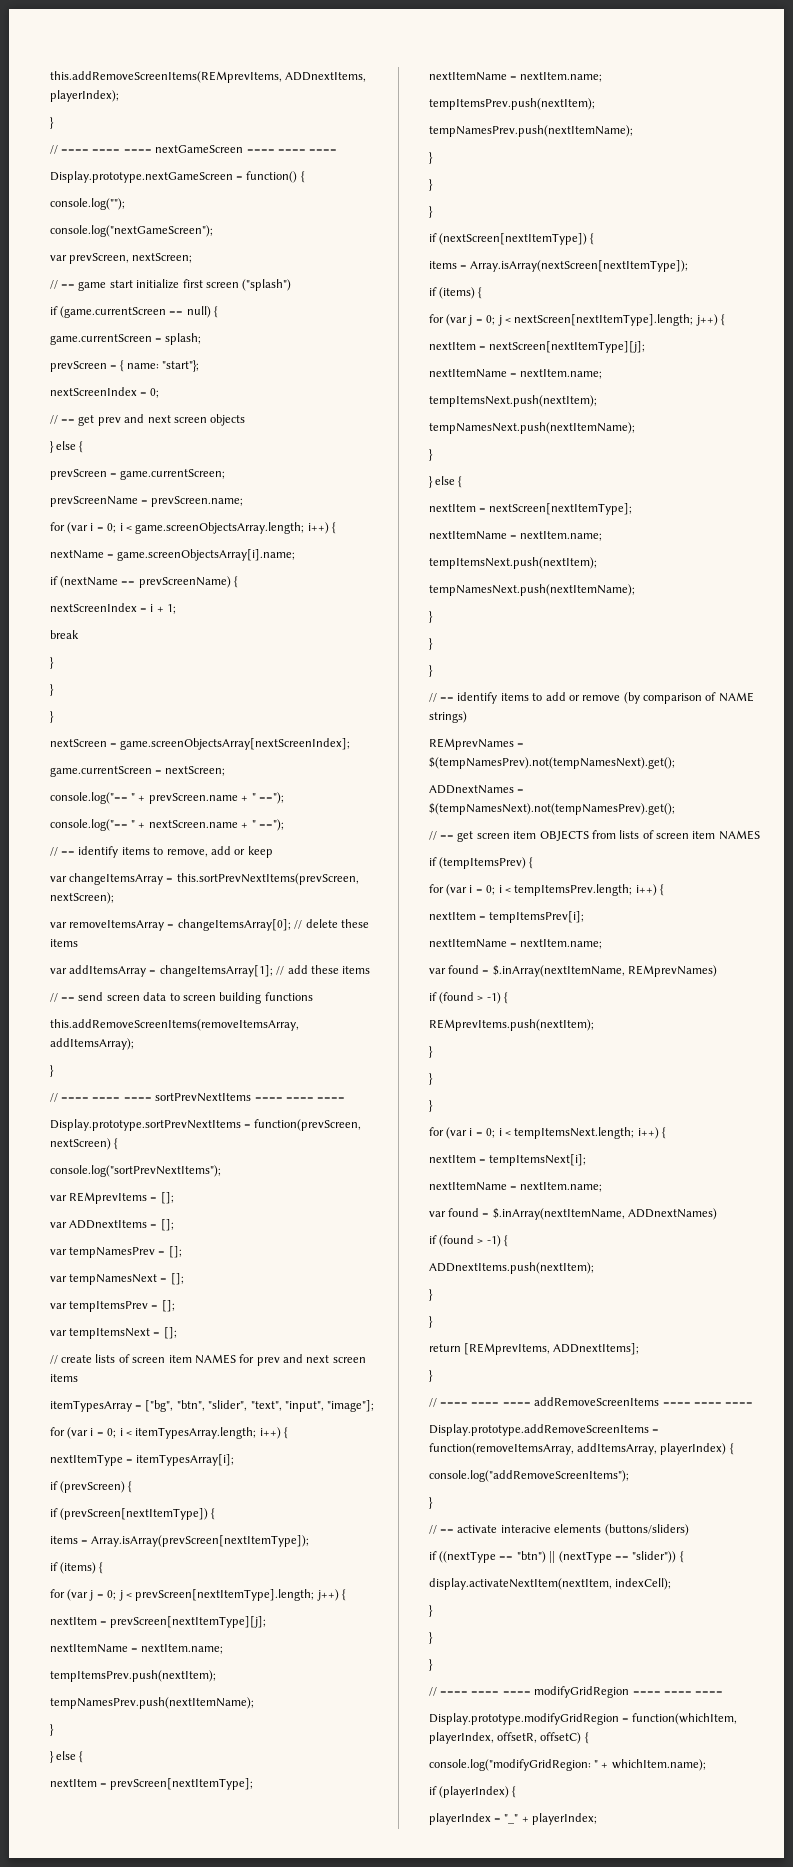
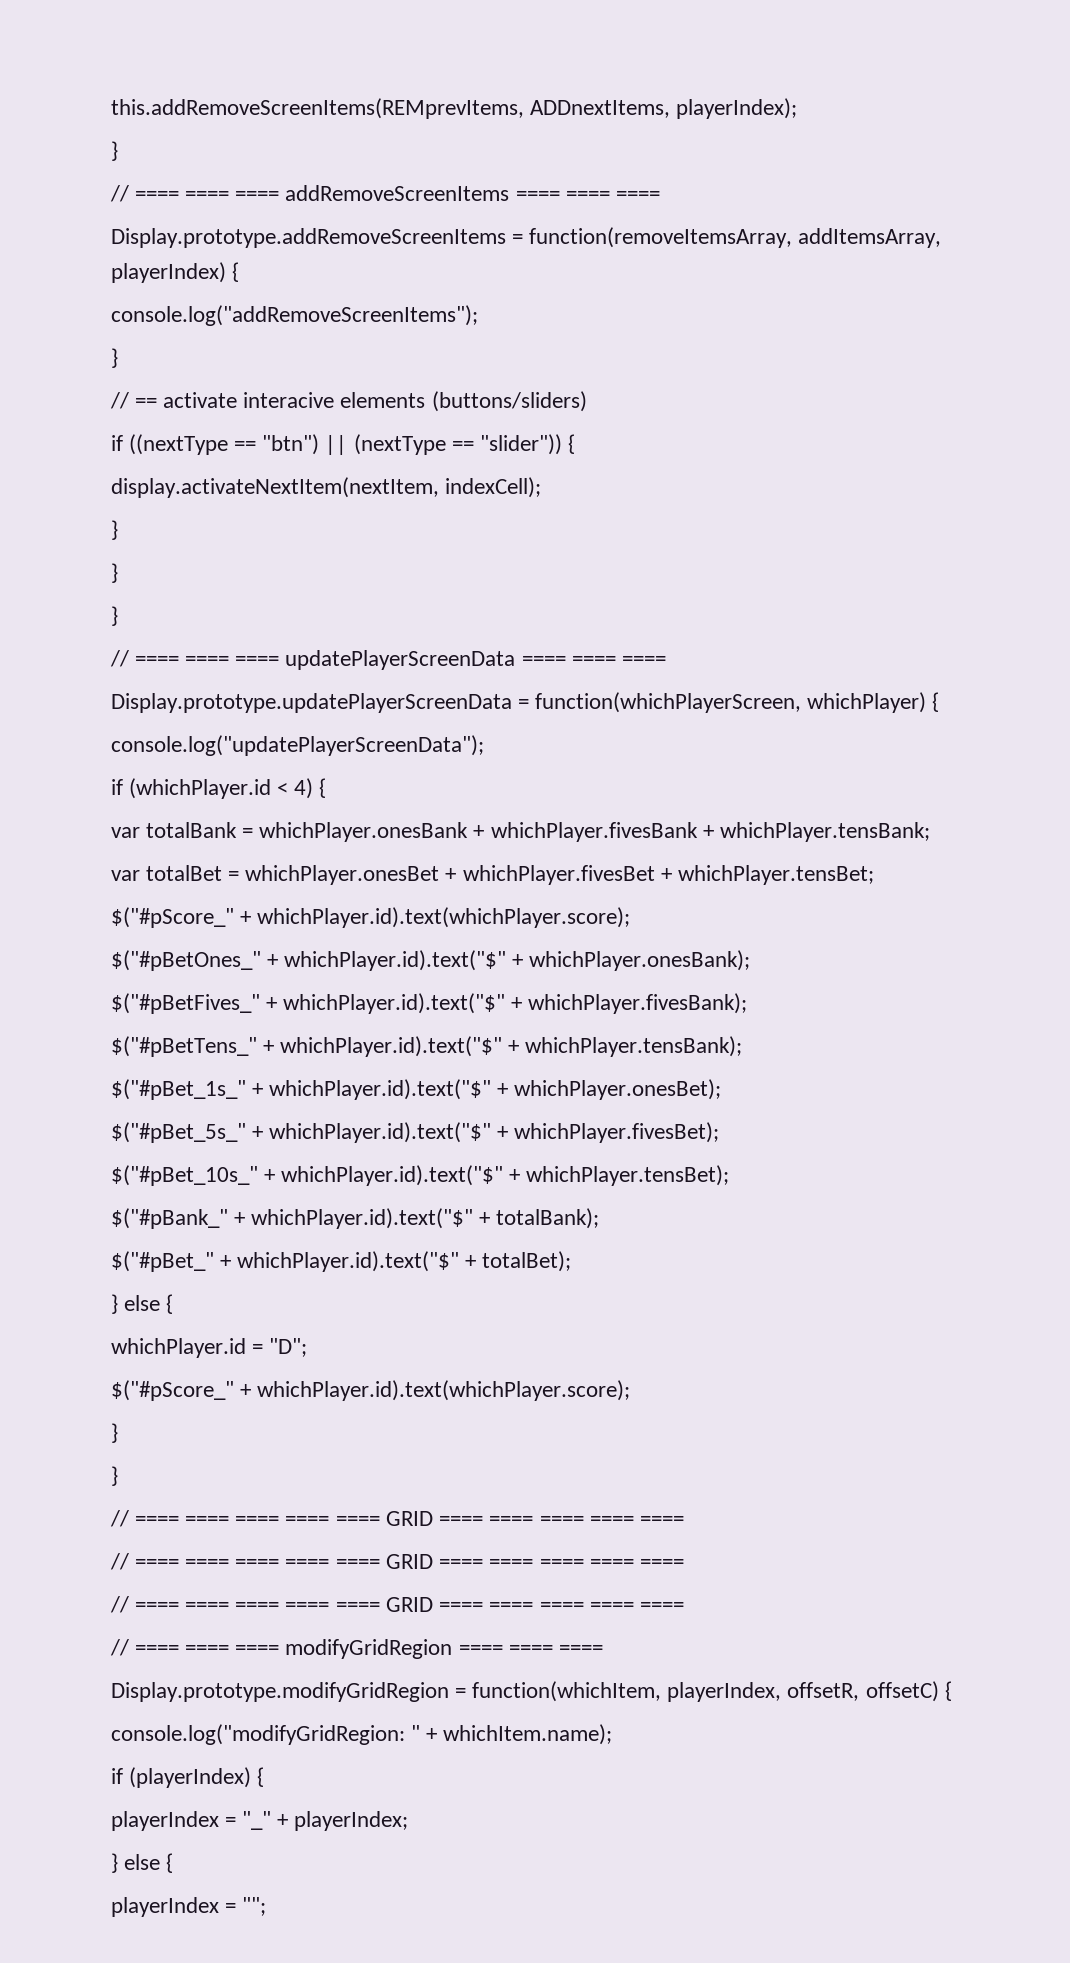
- // ==== ==== ==== nextGameScreen ==== ==== ====
- Display.prototype.nextGameScreen = function() {
- console.log("");
- console.log("nextGameScreen");
- var prevScreen, nextScreen;
- // == game start initialize first screen ("splash")
- if (game.currentScreen == null) {
- game.currentScreen = splash;
- prevScreen = { name: "start"};
- nextScreenIndex = 0;
- // == get prev and next screen objects
- } else {
- prevScreen = game.currentScreen;
- prevScreenName = prevScreen.name;
- for (var i = 0; i < game.screenObjectsArray.length; i++) {
- nextName = game.screenObjectsArray[i].name;
- if (nextName == prevScreenName) {
- nextScreenIndex = i + 1;
- break
- }
- }
- }
- nextScreen = game.screenObjectsArray[nextScreenIndex];
- game.currentScreen = nextScreen;
- console.log("== " + prevScreen.name + " ==");
- console.log("== " + nextScreen.name + " ==");
- // == identify items to remove, add or keep
- var changeItemsArray = this.sortPrevNextItems(prevScreen, nextScreen);
- var removeItemsArray = changeItemsArray[0]; // delete these items
- var addItemsArray = changeItemsArray[1]; // add these items
- // == send screen data to screen building functions
- this.addRemoveScreenItems(removeItemsArray, addItemsArray);
- }
- // ==== ==== ==== sortPrevNextItems ==== ==== ====
- Display.prototype.sortPrevNextItems = function(prevScreen, nextScreen) {
- console.log("sortPrevNextItems");
- var REMprevItems = [];
- var ADDnextItems = [];
- var tempNamesPrev = [];
- var tempNamesNext = [];
- var tempItemsPrev = [];
- var tempItemsNext = [];
- // create lists of screen item NAMES for prev and next screen items
- itemTypesArray = ["bg", "btn", "slider", "text", "input", "image"];
- for (var i = 0; i < itemTypesArray.length; i++) {
- nextItemType = itemTypesArray[i];
- if (prevScreen) {
- if (prevScreen[nextItemType]) {
- items = Array.isArray(prevScreen[nextItemType]);
- if (items) {
- for (var j = 0; j < prevScreen[nextItemType].length; j++) {
- nextItem = prevScreen[nextItemType][j];
- nextItemName = nextItem.name;
- tempItemsPrev.push(nextItem);
- tempNamesPrev.push(nextItemName);
- }
- } else {
- nextItem = prevScreen[nextItemType];
- nextItemName = nextItem.name;
- tempItemsPrev.push(nextItem);
- tempNamesPrev.push(nextItemName);
- }
- }
- }
- if (nextScreen[nextItemType]) {
- items = Array.isArray(nextScreen[nextItemType]);
- if (items) {
- for (var j = 0; j < nextScreen[nextItemType].length; j++) {
- nextItem = nextScreen[nextItemType][j];
- nextItemName = nextItem.name;
- tempItemsNext.push(nextItem);
- tempNamesNext.push(nextItemName);
- }
- } else {
- nextItem = nextScreen[nextItemType];
- nextItemName = nextItem.name;
- tempItemsNext.push(nextItem);
- tempNamesNext.push(nextItemName);
- }
- }
- }
- // == identify items to add or remove (by comparison of NAME strings)
- REMprevNames = $(tempNamesPrev).not(tempNamesNext).get();
- ADDnextNames = $(tempNamesNext).not(tempNamesPrev).get();
- // == get screen item OBJECTS from lists of screen item NAMES
- if (tempItemsPrev) {
- for (var i = 0; i < tempItemsPrev.length; i++) {
- nextItem = tempItemsPrev[i];
- nextItemName = nextItem.name;
- var found = $.inArray(nextItemName, REMprevNames)
- if (found > -1) {
- REMprevItems.push(nextItem);
- }
- }
- }
- for (var i = 0; i < tempItemsNext.length; i++) {
- nextItem = tempItemsNext[i];
- nextItemName = nextItem.name;
- var found = $.inArray(nextItemName, ADDnextNames)
- if (found > -1) {
- ADDnextItems.push(nextItem);
- }
- }
- return [REMprevItems, ADDnextItems];
- }
+ // ==== ==== ==== updatePlayerScreenData ==== ==== ====
+ Display.prototype.updatePlayerScreenData = function(whichPlayerScreen, whichPlayer) {
+ console.log("updatePlayerScreenData");
+ if (whichPlayer.id < 4) {
+ var totalBank = whichPlayer.onesBank + whichPlayer.fivesBank + whichPlayer.tensBank;
+ var totalBet = whichPlayer.onesBet + whichPlayer.fivesBet + whichPlayer.tensBet;
+ $("#pScore_" + whichPlayer.id).text(whichPlayer.score);
+ $("#pBetOnes_" + whichPlayer.id).text("$" + whichPlayer.onesBank);
+ $("#pBetFives_" + whichPlayer.id).text("$" + whichPlayer.fivesBank);
+ $("#pBetTens_" + whichPlayer.id).text("$" + whichPlayer.tensBank);
+ $("#pBet_1s_" + whichPlayer.id).text("$" + whichPlayer.onesBet);
+ $("#pBet_5s_" + whichPlayer.id).text("$" + whichPlayer.fivesBet);
+ $("#pBet_10s_" + whichPlayer.id).text("$" + whichPlayer.tensBet);
+ $("#pBank_" + whichPlayer.id).text("$" + totalBank);
+ $("#pBet_" + whichPlayer.id).text("$" + totalBet);
+ } else {
+ whichPlayer.id = "D";
+ $("#pScore_" + whichPlayer.id).text(whichPlayer.score);
+ }
+ }
+ // ==== ==== ==== ==== ==== GRID ==== ==== ==== ==== ====
+ // ==== ==== ==== ==== ==== GRID ==== ==== ==== ==== ====
+ // ==== ==== ==== ==== ==== GRID ==== ==== ==== ==== ====
  playerIndex = "_" + playerIndex;
+ } else {
+ playerIndex = "";

